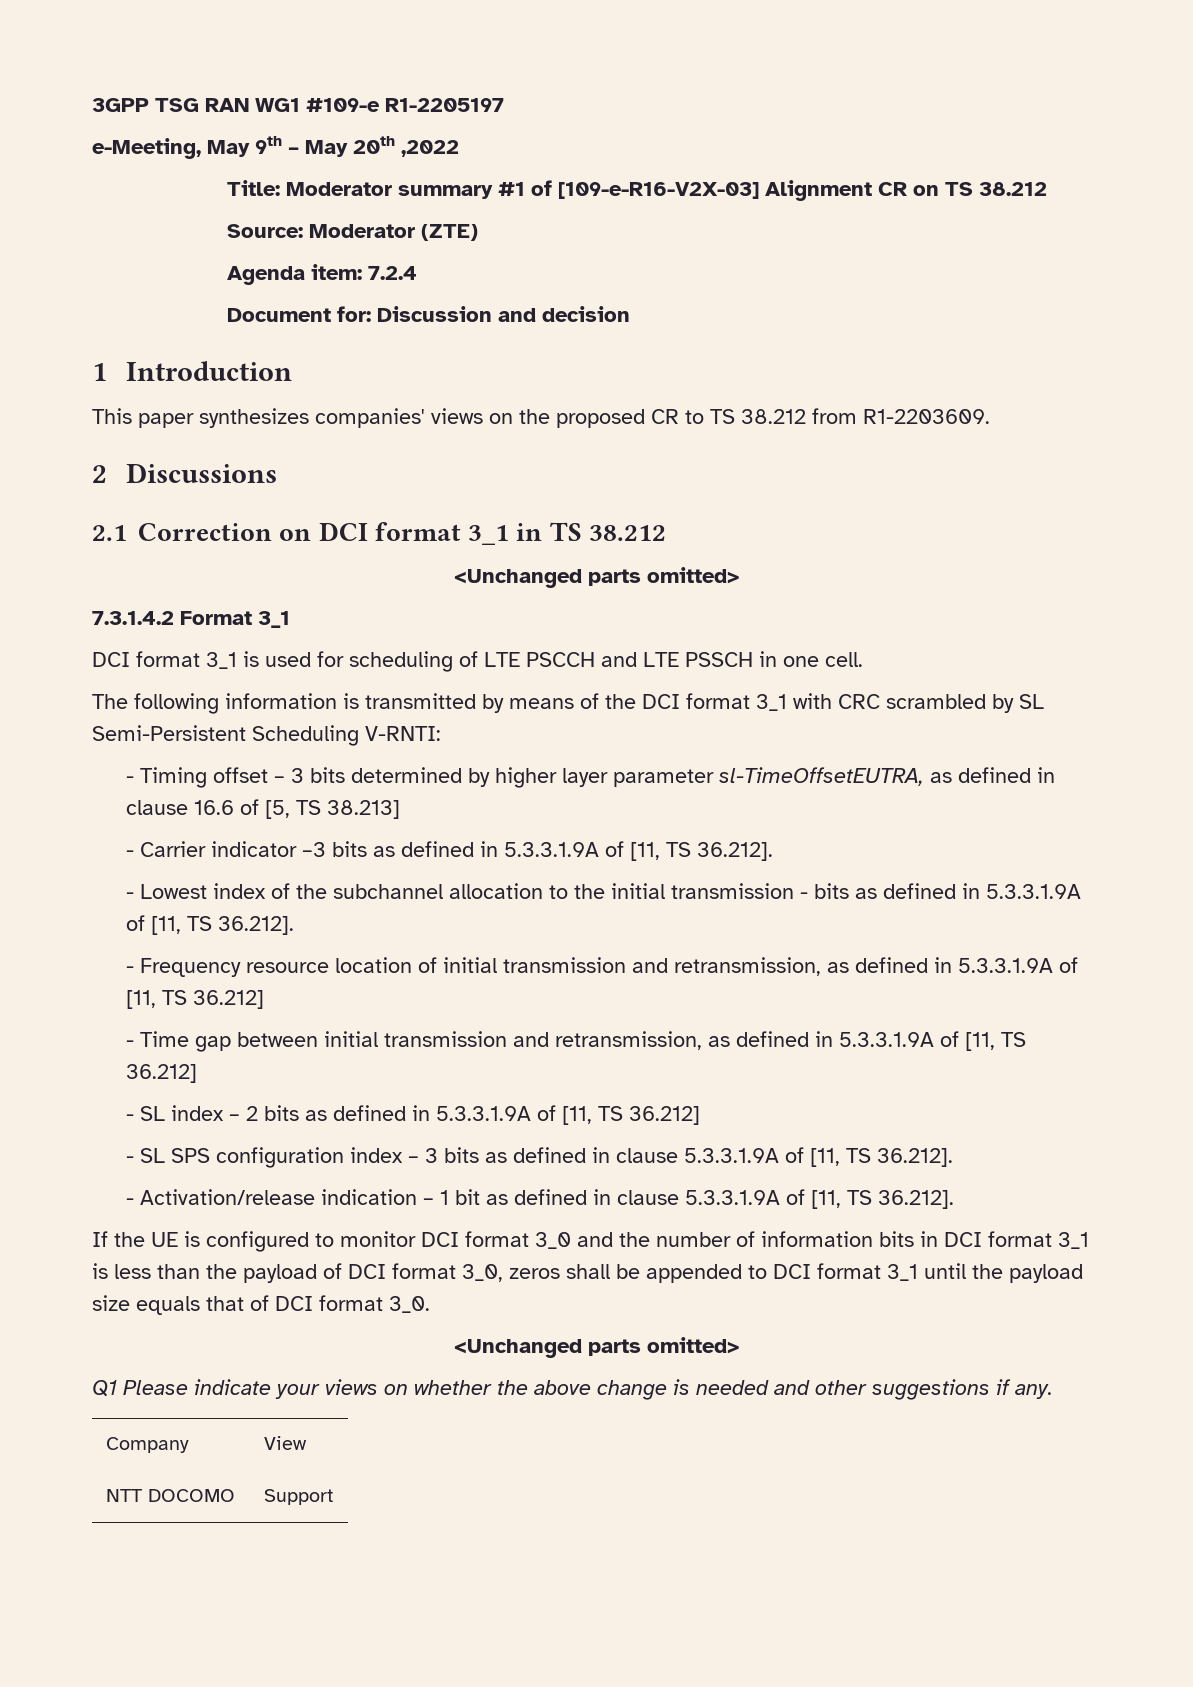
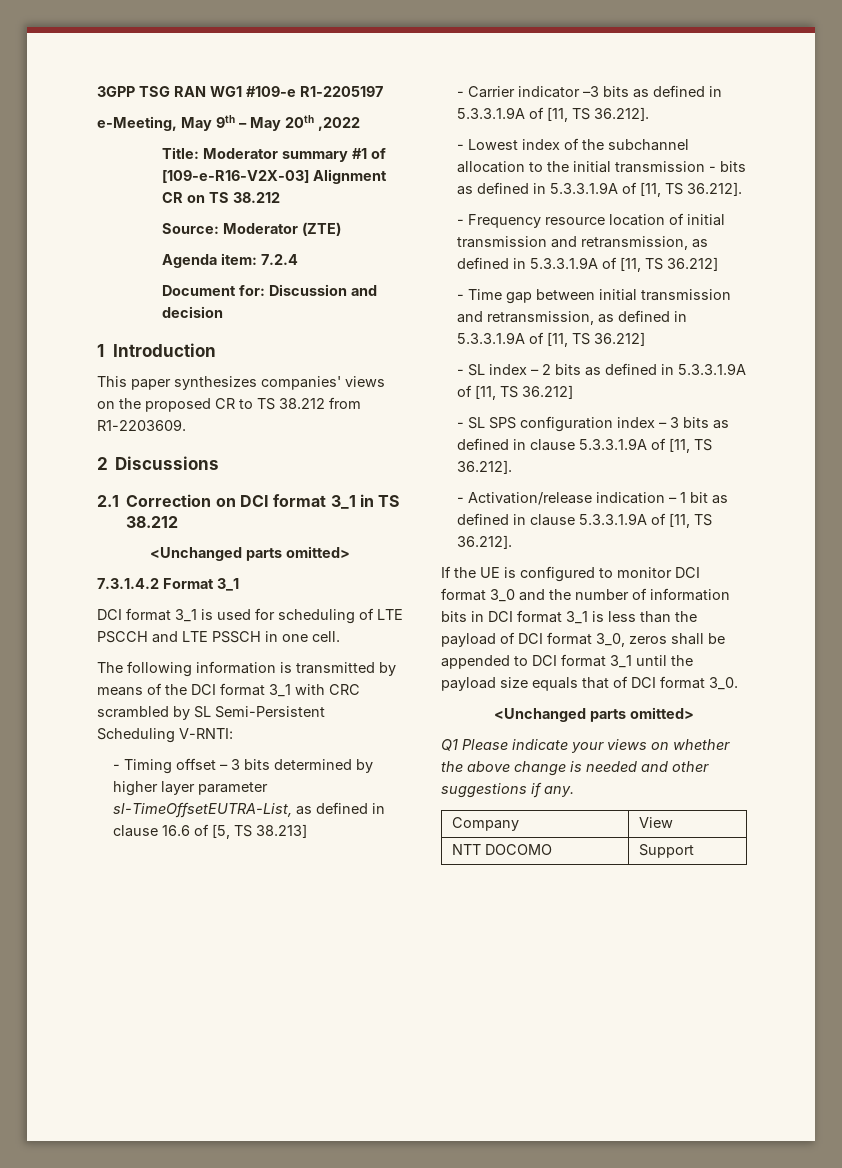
- - Timing offset – 3 bits determined by higher layer parameter sl-TimeOffsetEUTRA, as defined in clause 16.6 of [5, TS 38.213]
+ - Timing offset – 3 bits determined by higher layer parameter sl-TimeOffsetEUTRA-List, as defined in clause 16.6 of [5, TS 38.213]

